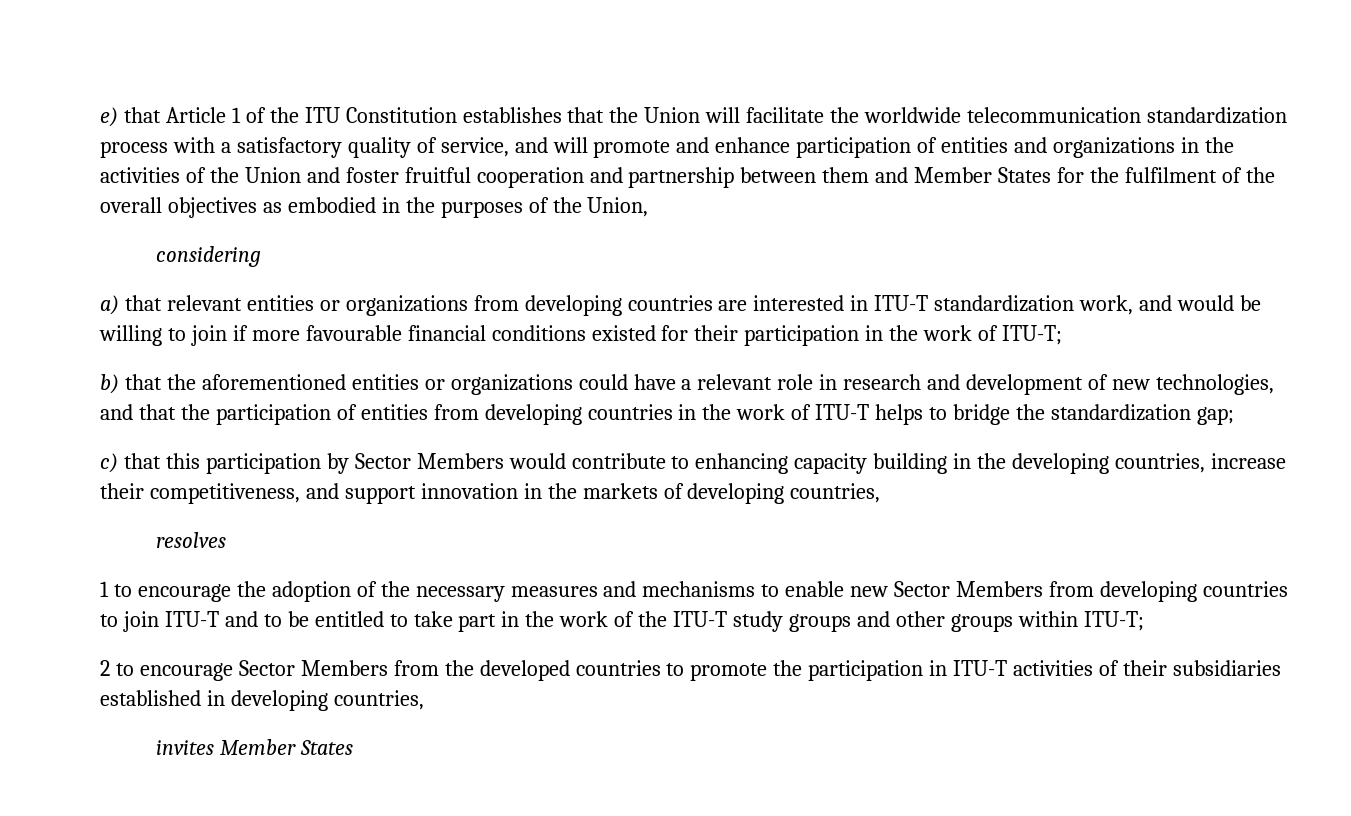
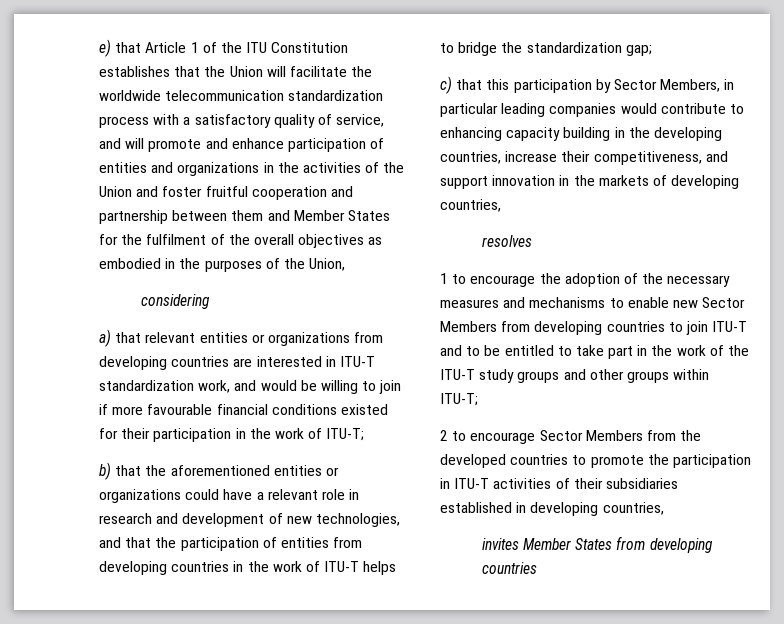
- c) that this participation by Sector Members would contribute to enhancing capacity building in the developing countries, increase their competitiveness, and support innovation in the markets of developing countries,
+ c) that this participation by Sector Members, in particular leading companies would contribute to enhancing capacity building in the developing countries, increase their competitiveness, and support innovation in the markets of developing countries,
- invites Member States
+ invites Member States from developing countries

